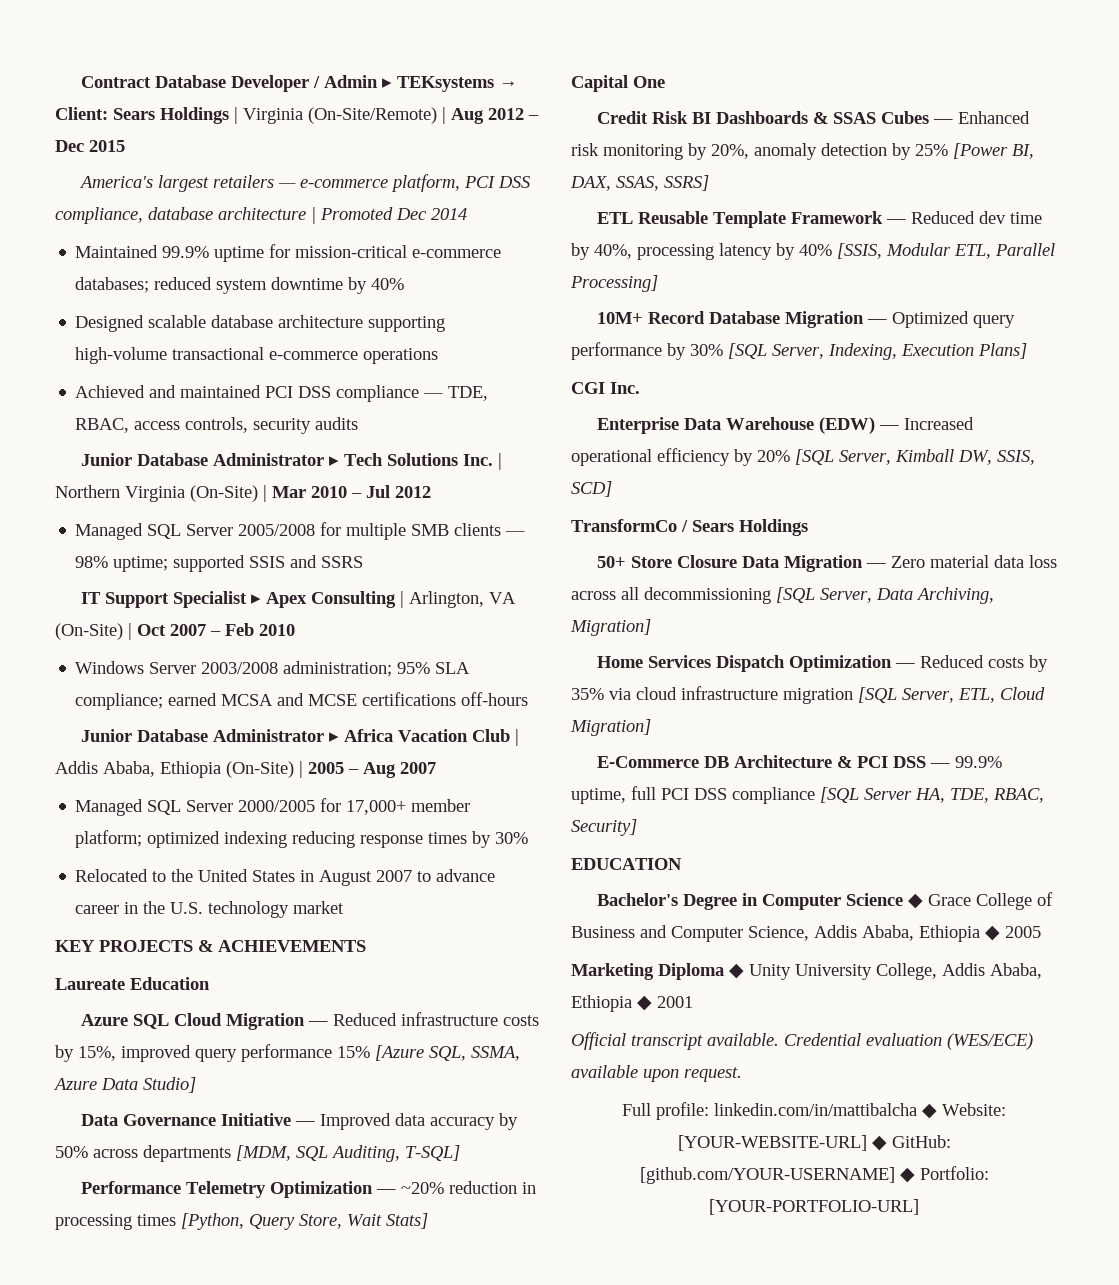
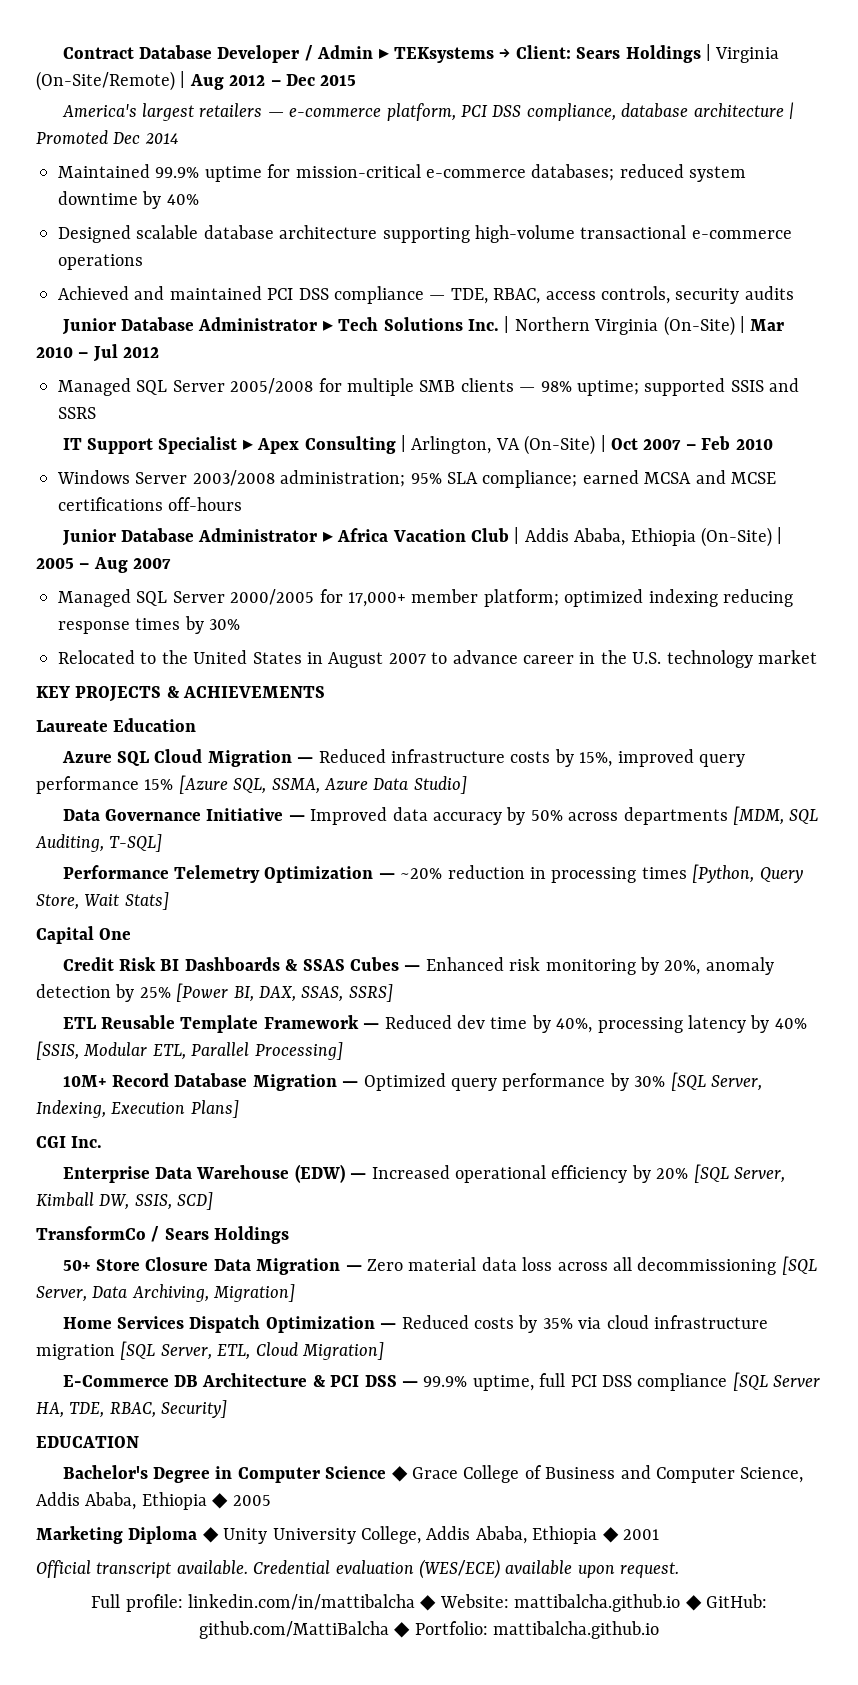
- Full profile: linkedin.com/in/mattibalcha ◆ Website: [YOUR-WEBSITE-URL] ◆ GitHub: [github.com/YOUR-USERNAME] ◆ Portfolio: [YOUR-PORTFOLIO-URL]
+ Full profile: linkedin.com/in/mattibalcha ◆ Website: mattibalcha.github.io ◆ GitHub: github.com/MattiBalcha ◆ Portfolio: mattibalcha.github.io

